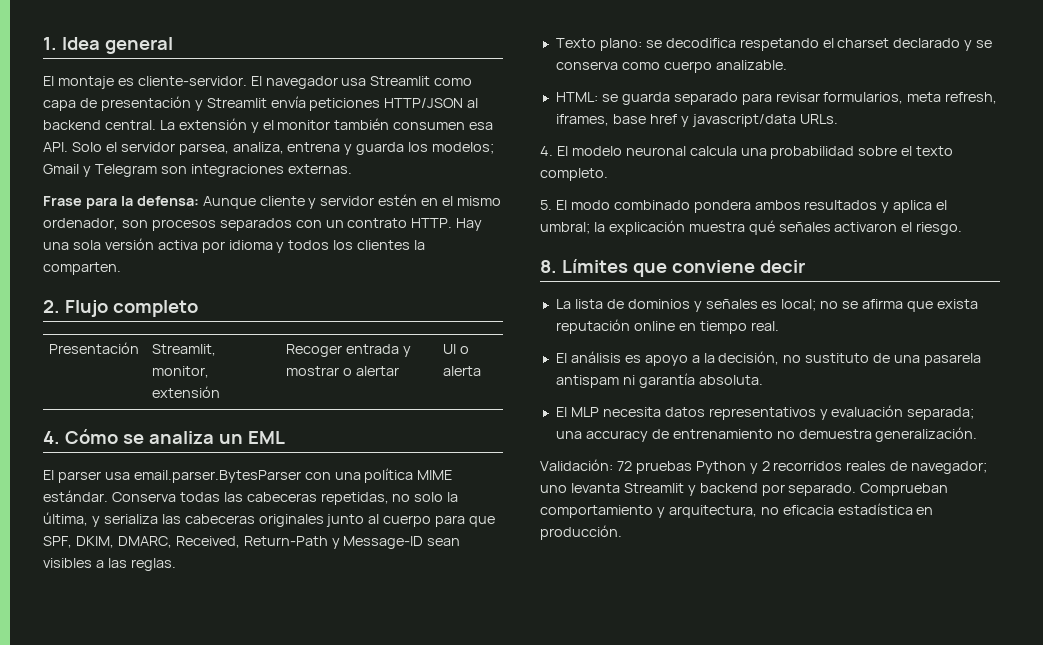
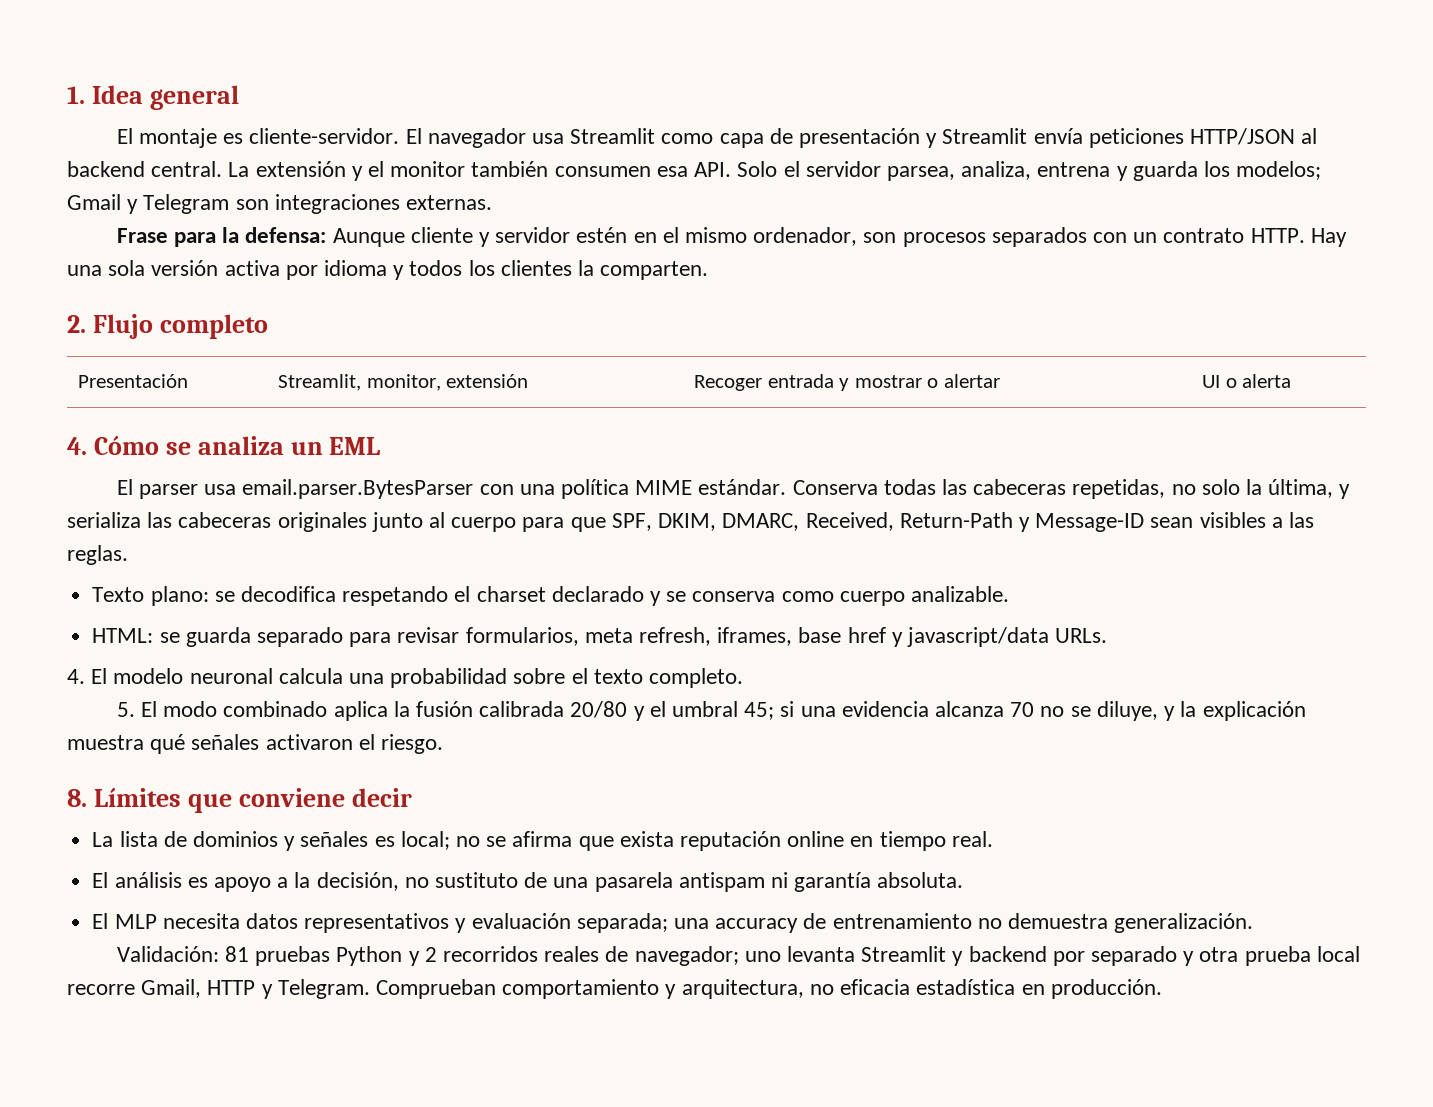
- 5. El modo combinado pondera ambos resultados y aplica el umbral; la explicación muestra qué señales activaron el riesgo.
+ 5. El modo combinado aplica la fusión calibrada 20/80 y el umbral 45; si una evidencia alcanza 70 no se diluye, y la explicación muestra qué señales activaron el riesgo.
- Validación: 72 pruebas Python y 2 recorridos reales de navegador; uno levanta Streamlit y backend por separado.
+ Validación: 81 pruebas Python y 2 recorridos reales de navegador; uno levanta Streamlit y backend por separado y otra prueba local recorre Gmail, HTTP y Telegram.

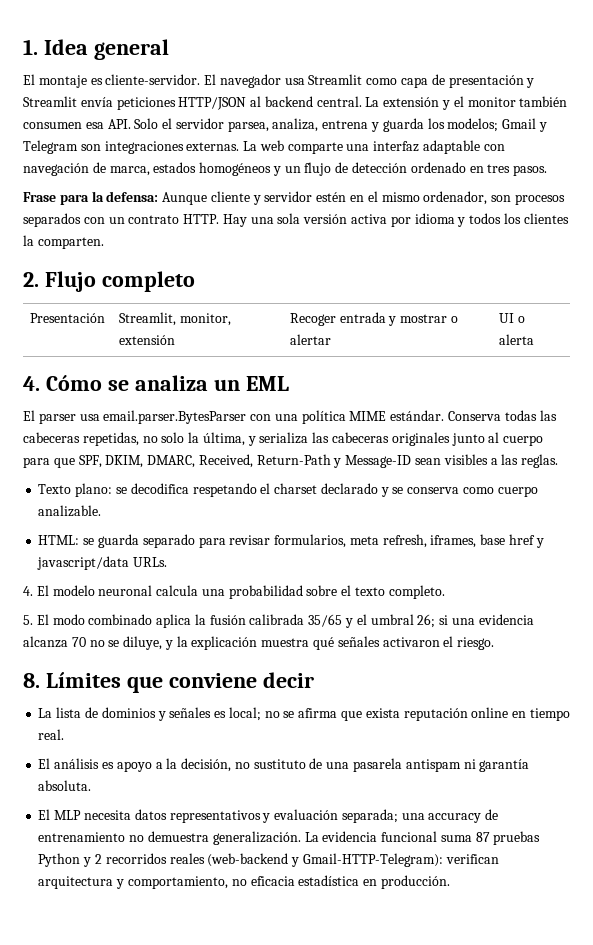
+ La web comparte una interfaz adaptable con navegación de marca, estados homogéneos y un flujo de detección ordenado en tres pasos.
- 5. El modo combinado aplica la fusión calibrada 20/80 y el umbral 45; si una evidencia alcanza 70 no se diluye, y la explicación muestra qué señales activaron el riesgo.
+ 5. El modo combinado aplica la fusión calibrada 35/65 y el umbral 26; si una evidencia alcanza 70 no se diluye, y la explicación muestra qué señales activaron el riesgo.
- El MLP necesita datos representativos y evaluación separada; una accuracy de entrenamiento no demuestra generalización.
- Validación: 81 pruebas Python y 2 recorridos reales de navegador; uno levanta Streamlit y backend por separado y otra prueba local recorre Gmail, HTTP y Telegram. Comprueban comportamiento y arquitectura, no eficacia estadística en producción.
+ El MLP necesita datos representativos y evaluación separada; una accuracy de entrenamiento no demuestra generalización. La evidencia funcional suma 87 pruebas Python y 2 recorridos reales (web-backend y Gmail-HTTP-Telegram): verifican arquitectura y comportamiento, no eficacia estadística en producción.

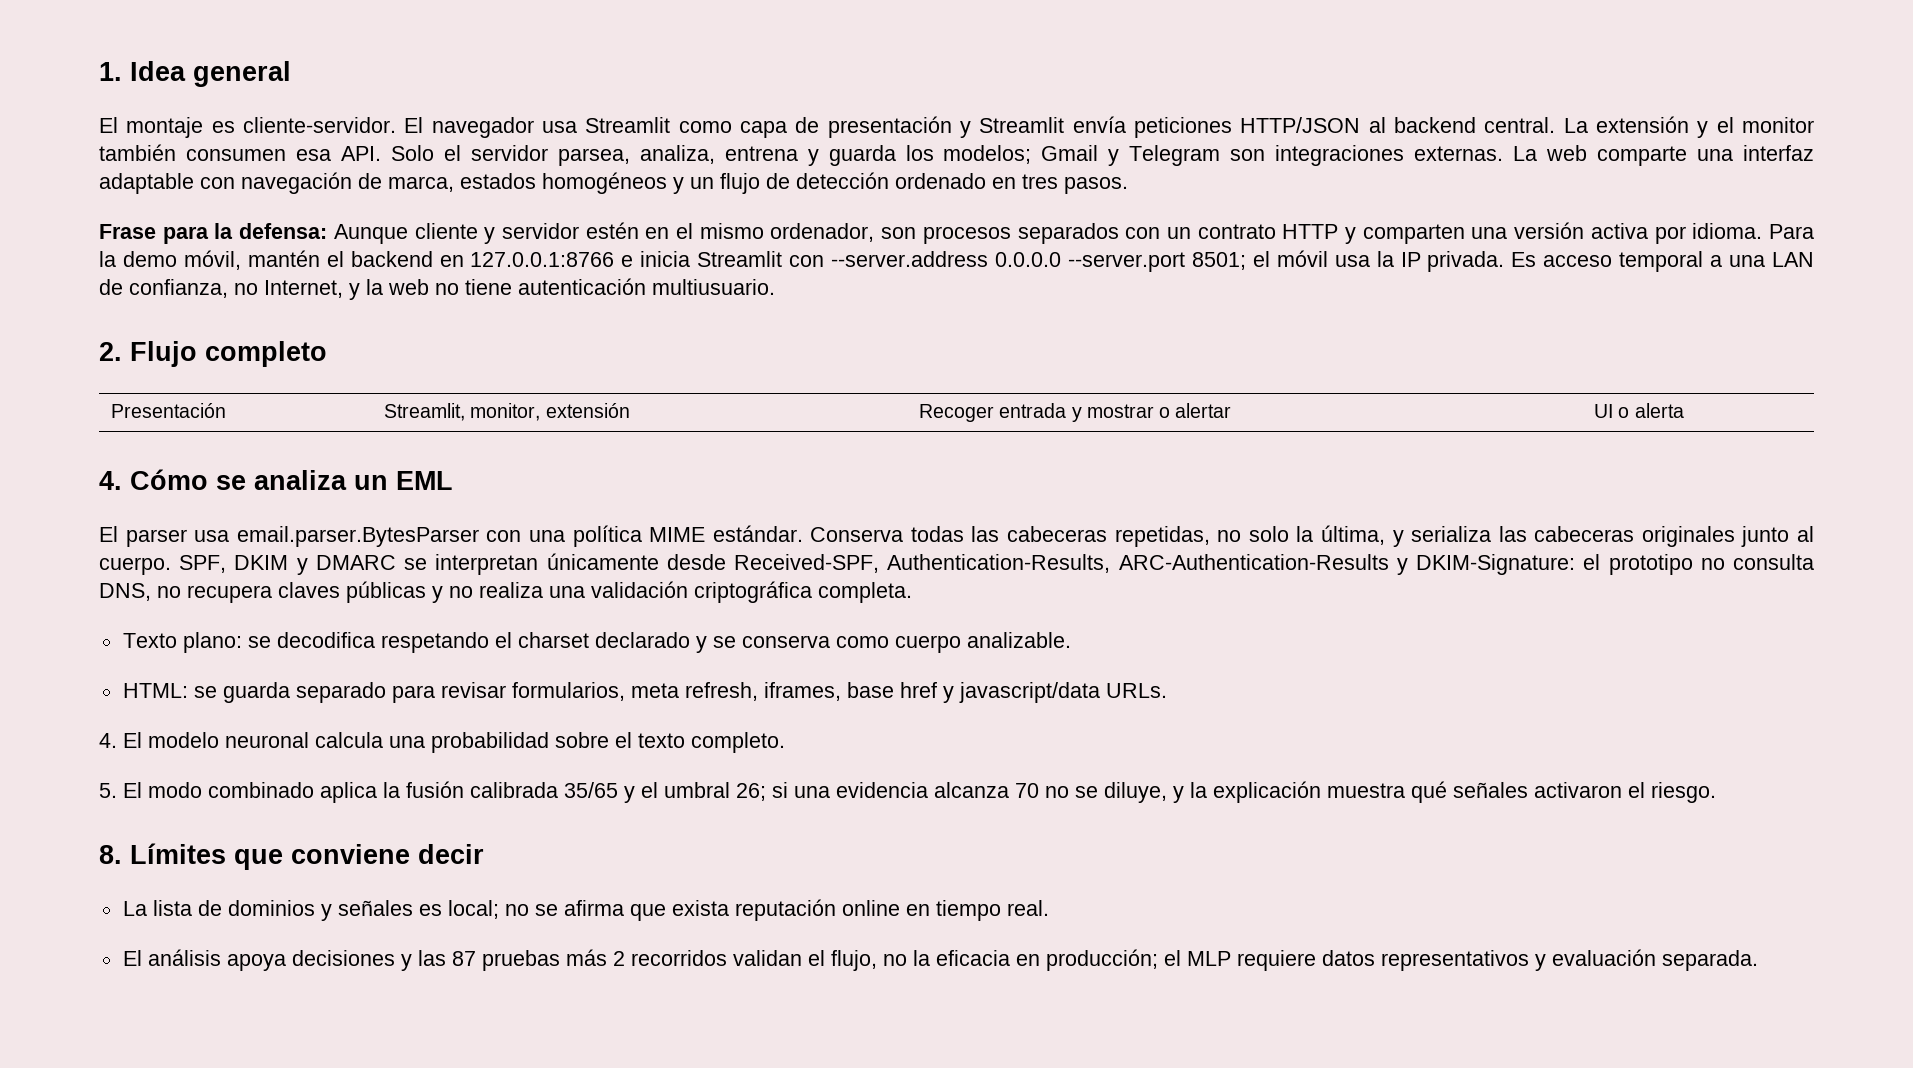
- Frase para la defensa: Aunque cliente y servidor estén en el mismo ordenador, son procesos separados con un contrato HTTP. Hay una sola versión activa por idioma y todos los clientes la comparten.
+ Frase para la defensa: Aunque cliente y servidor estén en el mismo ordenador, son procesos separados con un contrato HTTP y comparten una versión activa por idioma. Para la demo móvil, mantén el backend en 127.0.0.1:8766 e inicia Streamlit con --server.address 0.0.0.0 --server.port 8501; el móvil usa la IP privada. Es acceso temporal a una LAN de confianza, no Internet, y la web no tiene autenticación multiusuario.
- Conserva todas las cabeceras repetidas, no solo la última, y serializa las cabeceras originales junto al cuerpo para que SPF, DKIM, DMARC, Received, Return-Path y Message-ID sean visibles a las reglas.
+ Conserva todas las cabeceras repetidas, no solo la última, y serializa las cabeceras originales junto al cuerpo. SPF, DKIM y DMARC se interpretan únicamente desde Received-SPF, Authentication-Results, ARC-Authentication-Results y DKIM-Signature: el prototipo no consulta DNS, no recupera claves públicas y no realiza una validación criptográfica completa.
- El análisis es apoyo a la decisión, no sustituto de una pasarela antispam ni garantía absoluta.
- El MLP necesita datos representativos y evaluación separada; una accuracy de entrenamiento no demuestra generalización. La evidencia funcional suma 87 pruebas Python y 2 recorridos reales (web-backend y Gmail-HTTP-Telegram): verifican arquitectura y comportamiento, no eficacia estadística en producción.
+ El análisis apoya decisiones y las 87 pruebas más 2 recorridos validan el flujo, no la eficacia en producción; el MLP requiere datos representativos y evaluación separada.

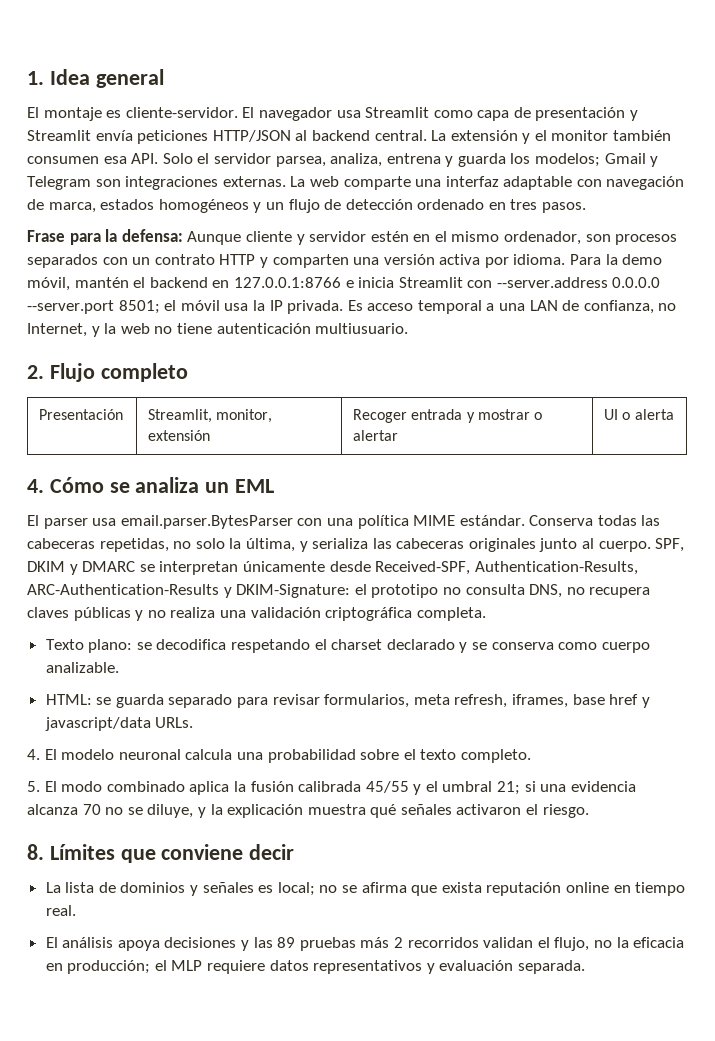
- 5. El modo combinado aplica la fusión calibrada 35/65 y el umbral 26; si una evidencia alcanza 70 no se diluye, y la explicación muestra qué señales activaron el riesgo.
+ 5. El modo combinado aplica la fusión calibrada 45/55 y el umbral 21; si una evidencia alcanza 70 no se diluye, y la explicación muestra qué señales activaron el riesgo.
- El análisis apoya decisiones y las 87 pruebas más 2 recorridos validan el flujo, no la eficacia en producción; el MLP requiere datos representativos y evaluación separada.
+ El análisis apoya decisiones y las 89 pruebas más 2 recorridos validan el flujo, no la eficacia en producción; el MLP requiere datos representativos y evaluación separada.

